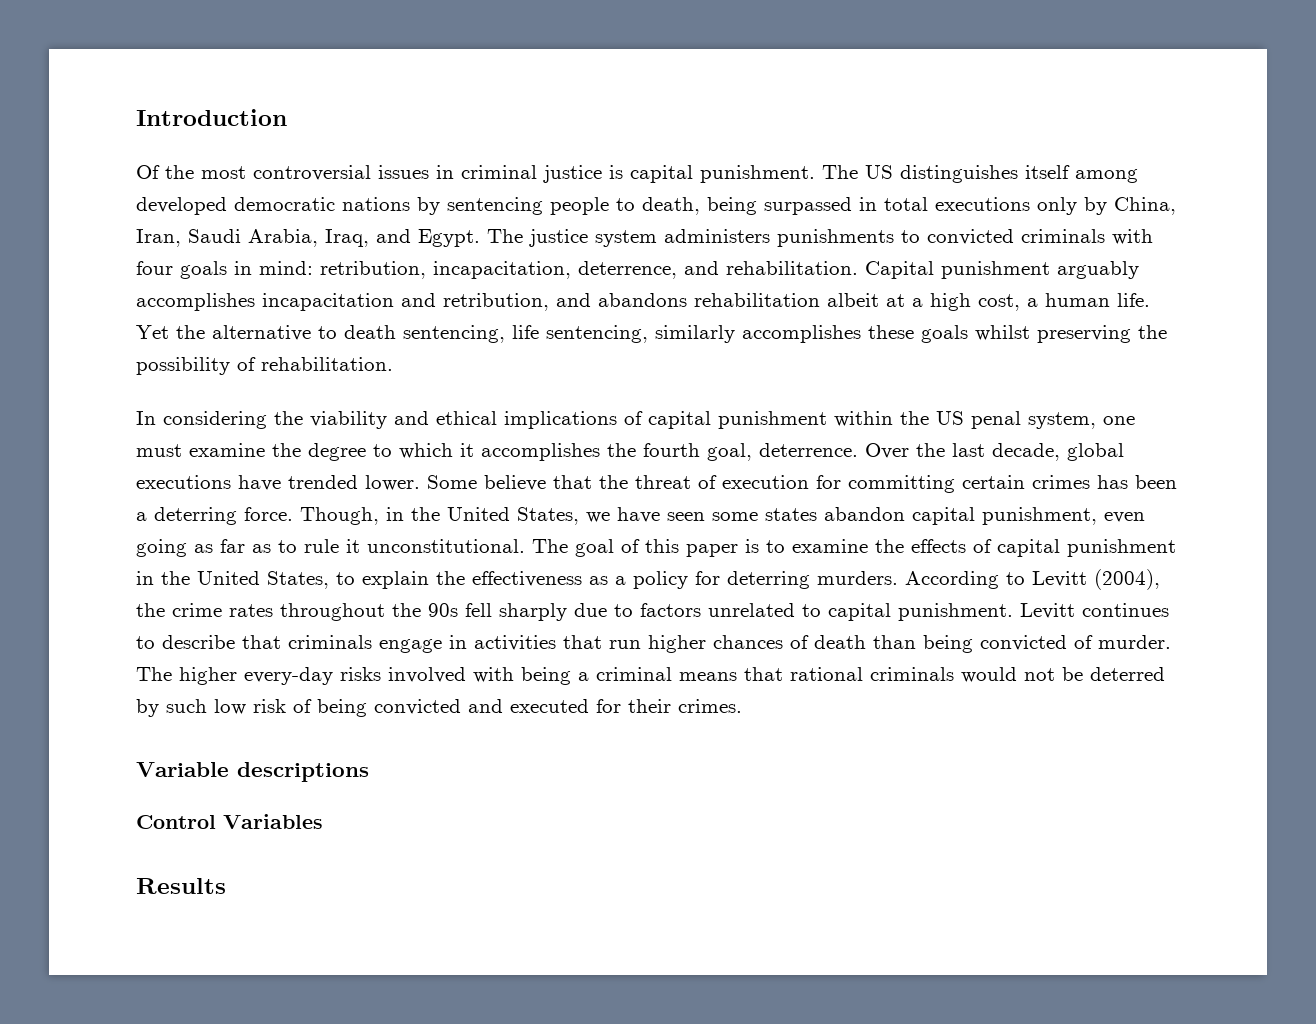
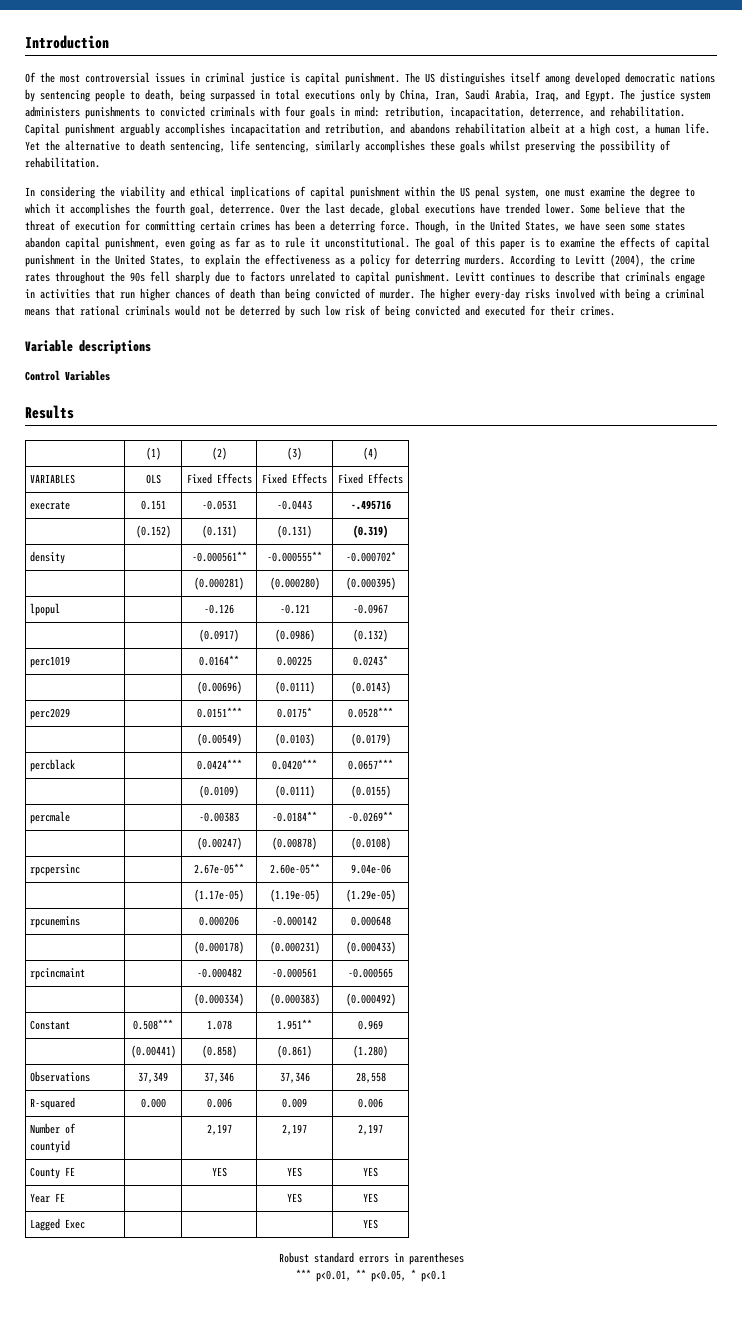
+ | (1) | (2) | (3) | (4)
+ VARIABLES | OLS | Fixed Effects | Fixed Effects | Fixed Effects
+ execrate | 0.151 | -0.0531 | -0.0443 | -.495716
+ | (0.152) | (0.131) | (0.131) | (0.319)
+ density | | -0.000561** | -0.000555** | -0.000702*
+ | | (0.000281) | (0.000280) | (0.000395)
+ lpopul | | -0.126 | -0.121 | -0.0967
+ | | (0.0917) | (0.0986) | (0.132)
+ perc1019 | | 0.0164** | 0.00225 | 0.0243*
+ | | (0.00696) | (0.0111) | (0.0143)
+ perc2029 | | 0.0151*** | 0.0175* | 0.0528***
+ | | (0.00549) | (0.0103) | (0.0179)
+ percblack | | 0.0424*** | 0.0420*** | 0.0657***
+ | | (0.0109) | (0.0111) | (0.0155)
+ percmale | | -0.00383 | -0.0184** | -0.0269**
+ | | (0.00247) | (0.00878) | (0.0108)
+ rpcpersinc | | 2.67e-05** | 2.60e-05** | 9.04e-06
+ | | (1.17e-05) | (1.19e-05) | (1.29e-05)
+ rpcunemins | | 0.000206 | -0.000142 | 0.000648
+ | | (0.000178) | (0.000231) | (0.000433)
+ rpcincmaint | | -0.000482 | -0.000561 | -0.000565
+ | | (0.000334) | (0.000383) | (0.000492)
+ Constant | 0.508*** | 1.078 | 1.951** | 0.969
+ | (0.00441) | (0.858) | (0.861) | (1.280)
+ Observations | 37,349 | 37,346 | 37,346 | 28,558
+ R-squared | 0.000 | 0.006 | 0.009 | 0.006
+ Number of countyid | | 2,197 | 2,197 | 2,197
+ County FE | | YES | YES | YES
+ Year FE | | | YES | YES
+ Lagged Exec | | | | YES
+ Robust standard errors in parentheses
+ *** p<0.01, ** p<0.05, * p<0.1

